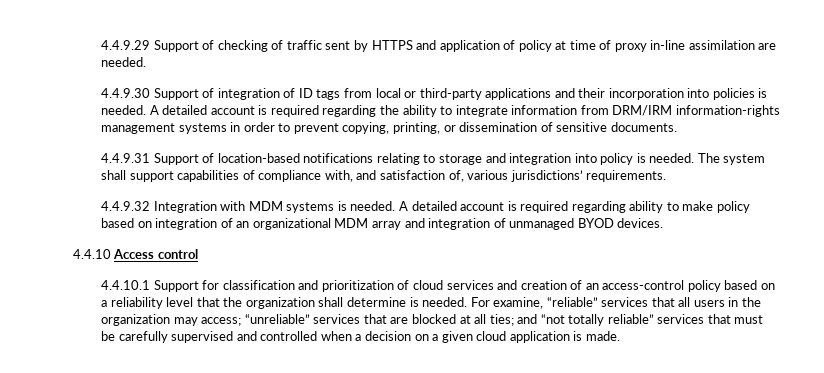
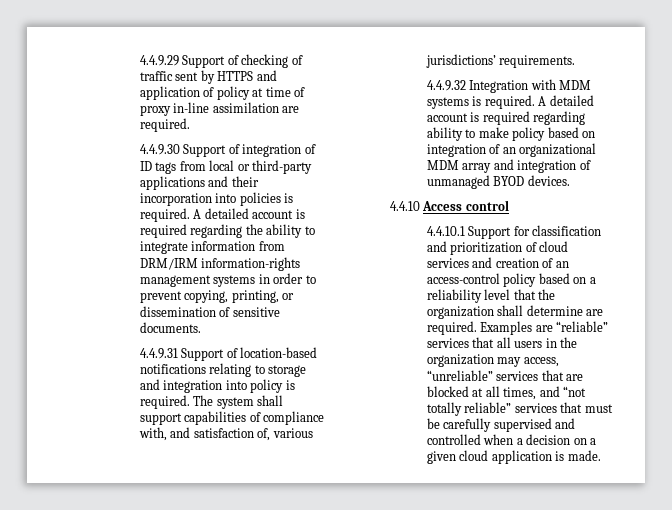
- 4.4.9.29 Support of checking of traffic sent by HTTPS and application of policy at time of proxy in-line assimilation are needed.
+ 4.4.9.29 Support of checking of traffic sent by HTTPS and application of policy at time of proxy in-line assimilation are required.
- 4.4.9.30 Support of integration of ID tags from local or third-party applications and their incorporation into policies is needed.
+ 4.4.9.30 Support of integration of ID tags from local or third-party applications and their incorporation into policies is required.
- 4.4.9.31 Support of location-based notifications relating to storage and integration into policy is needed.
+ 4.4.9.31 Support of location-based notifications relating to storage and integration into policy is required.
- 4.4.9.32 Integration with MDM systems is needed.
+ 4.4.9.32 Integration with MDM systems is required.
- 4.4.10.1 Support for classification and prioritization of cloud services and creation of an access-control policy based on a reliability level that the organization shall determine is needed. For examine, “reliable” services that all users in the organization may access; “unreliable” services that are blocked at all ties; and “not totally reliable” services that must be carefully supervised and controlled when a decision on a given cloud application is made.
+ 4.4.10.1 Support for classification and prioritization of cloud services and creation of an access-control policy based on a reliability level that the organization shall determine are required. Examples are “reliable” services that all users in the organization may access, “unreliable” services that are blocked at all times, and “not totally reliable” services that must be carefully supervised and controlled when a decision on a given cloud application is made.

